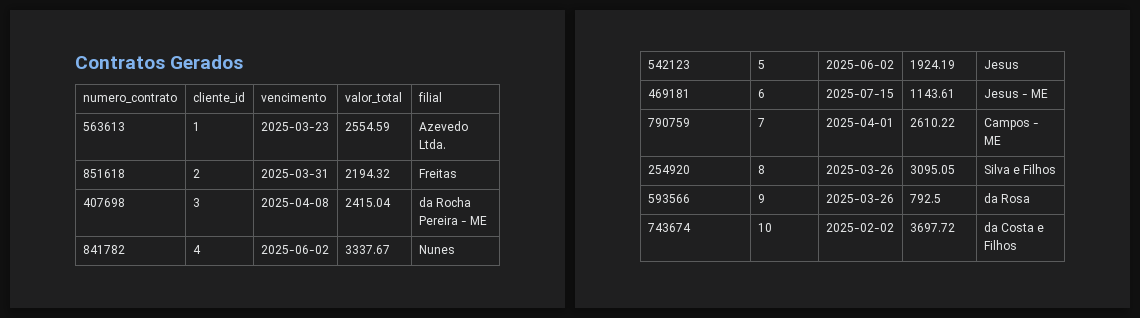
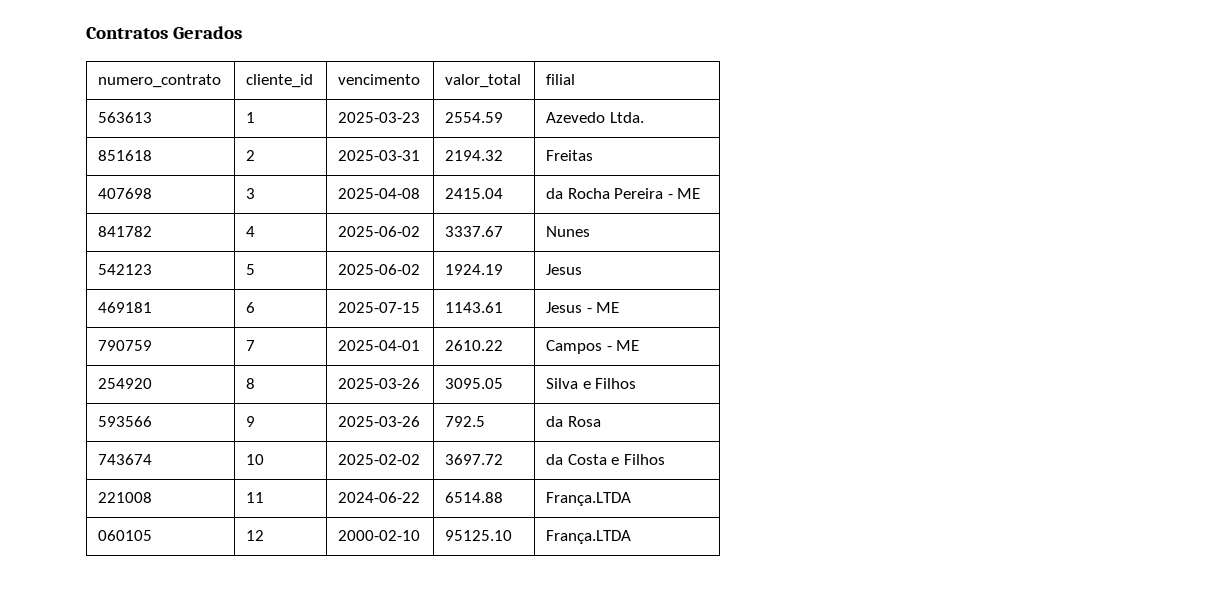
+ 221008 | 11 | 2024-06-22 | 6514.88 | França.LTDA
+ 060105 | 12 | 2000-02-10 | 95125.10 | França.LTDA

